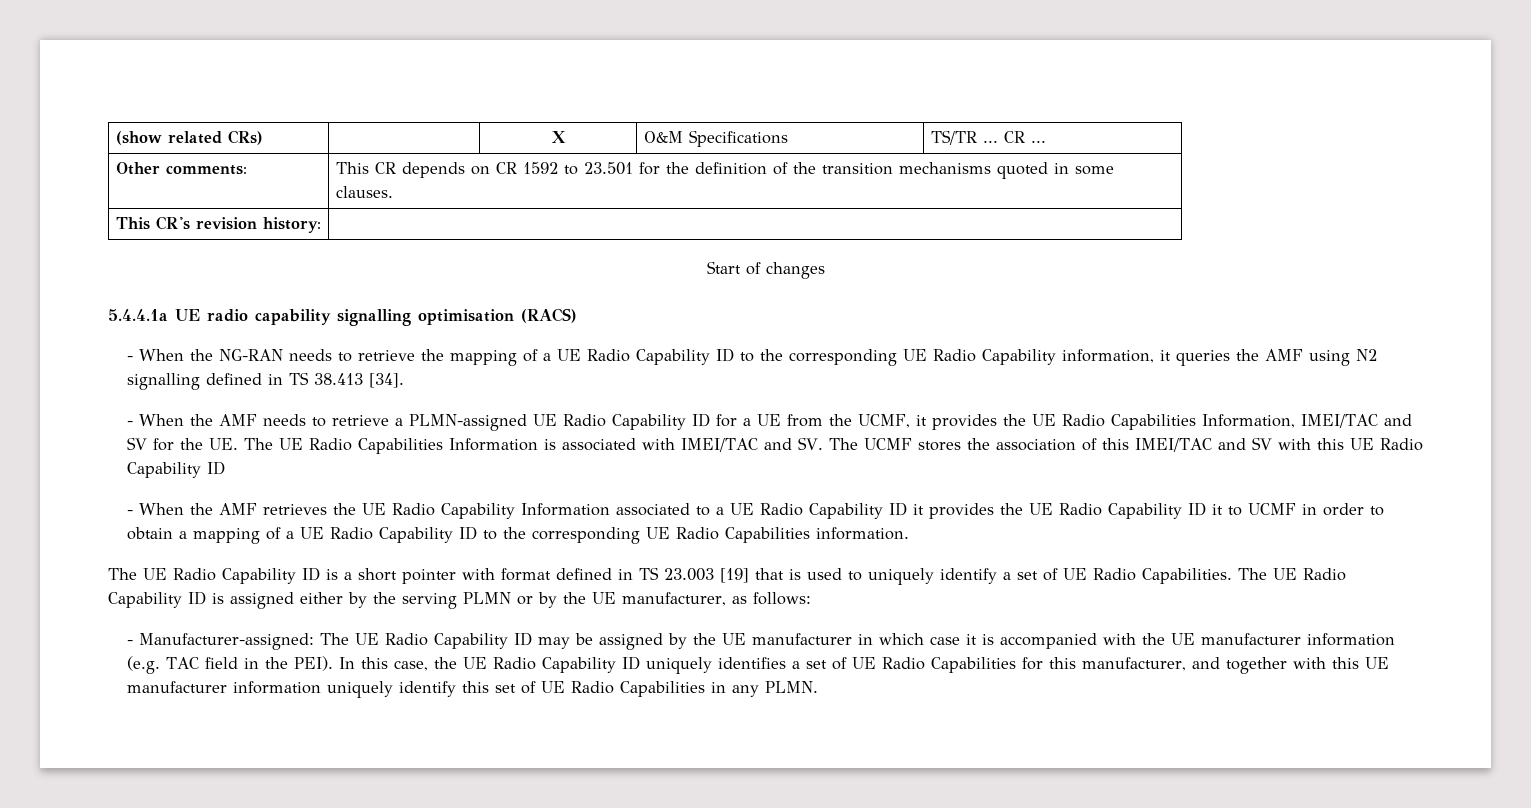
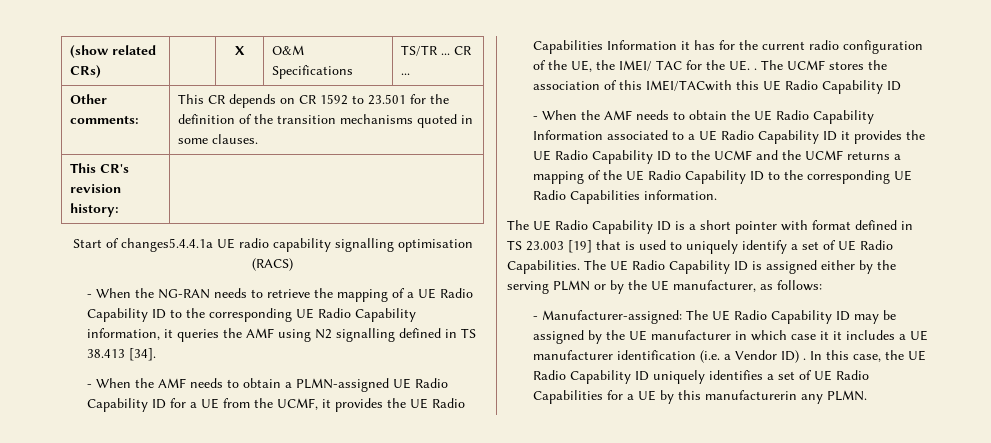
- Start of changes
- 5.4.4.1a UE radio capability signalling optimisation (RACS)
+ Start of changes5.4.4.1a UE radio capability signalling optimisation (RACS)
- - When the AMF needs to retrieve a PLMN-assigned UE Radio Capability ID for a UE from the UCMF, it provides the UE Radio Capabilities Information, IMEI/TAC and SV for the UE. The UE Radio Capabilities Information is associated with IMEI/TAC and SV. The UCMF stores the association of this IMEI/TAC and SV with this UE Radio Capability ID
+ - When the AMF needs to obtain a PLMN-assigned UE Radio Capability ID for a UE from the UCMF, it provides the UE Radio Capabilities Information it has for the current radio configuration of the UE, the IMEI/ TAC for the UE. . The UCMF stores the association of this IMEI/TACwith this UE Radio Capability ID
- - When the AMF retrieves the UE Radio Capability Information associated to a UE Radio Capability ID it provides the UE Radio Capability ID it to UCMF in order to obtain a mapping of a UE Radio Capability ID to the corresponding UE Radio Capabilities information.
+ - When the AMF needs to obtain the UE Radio Capability Information associated to a UE Radio Capability ID it provides the UE Radio Capability ID to the UCMF and the UCMF returns a mapping of the UE Radio Capability ID to the corresponding UE Radio Capabilities information.
- - Manufacturer-assigned: The UE Radio Capability ID may be assigned by the UE manufacturer in which case it is accompanied with the UE manufacturer information (e.g. TAC field in the PEI).
+ - Manufacturer-assigned: The UE Radio Capability ID may be assigned by the UE manufacturer in which case it it includes a UE manufacturer identification (i.e. a Vendor ID) .
- In this case, the UE Radio Capability ID uniquely identifies a set of UE Radio Capabilities for this manufacturer, and together with this UE manufacturer information uniquely identify this set of UE Radio Capabilities in any PLMN.
+ In this case, the UE Radio Capability ID uniquely identifies a set of UE Radio Capabilities for a UE by this manufacturerin any PLMN.

